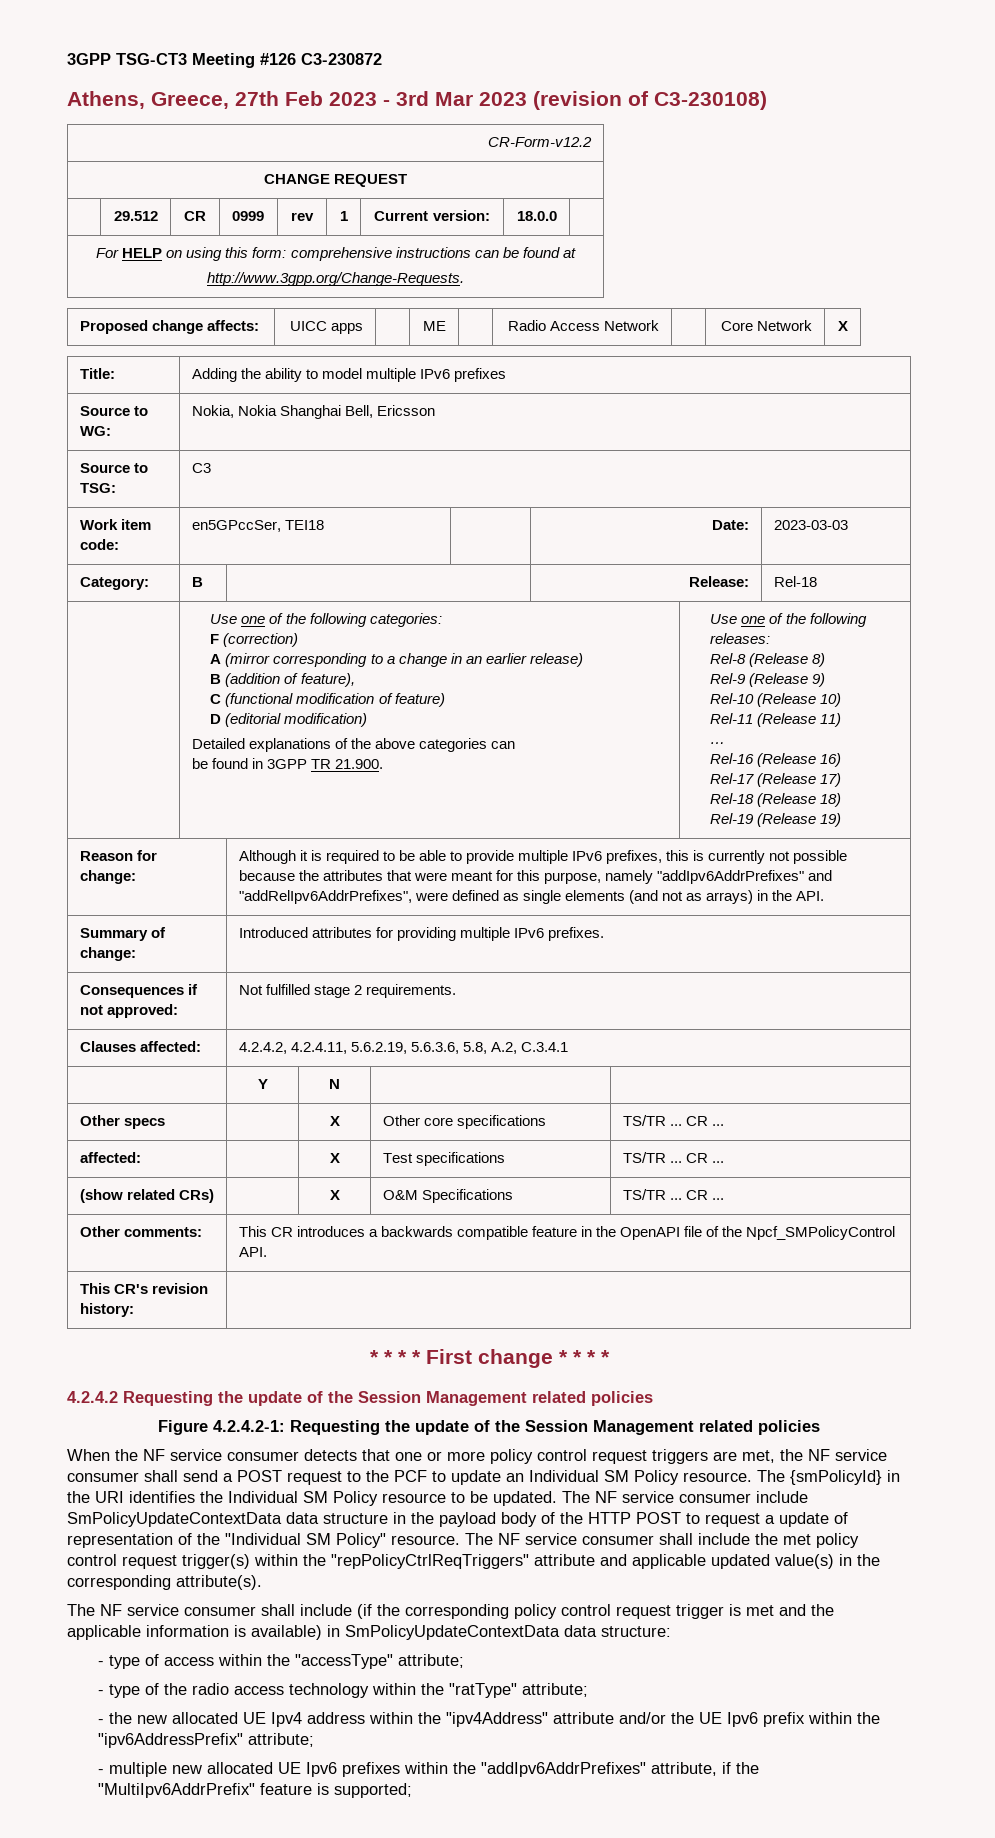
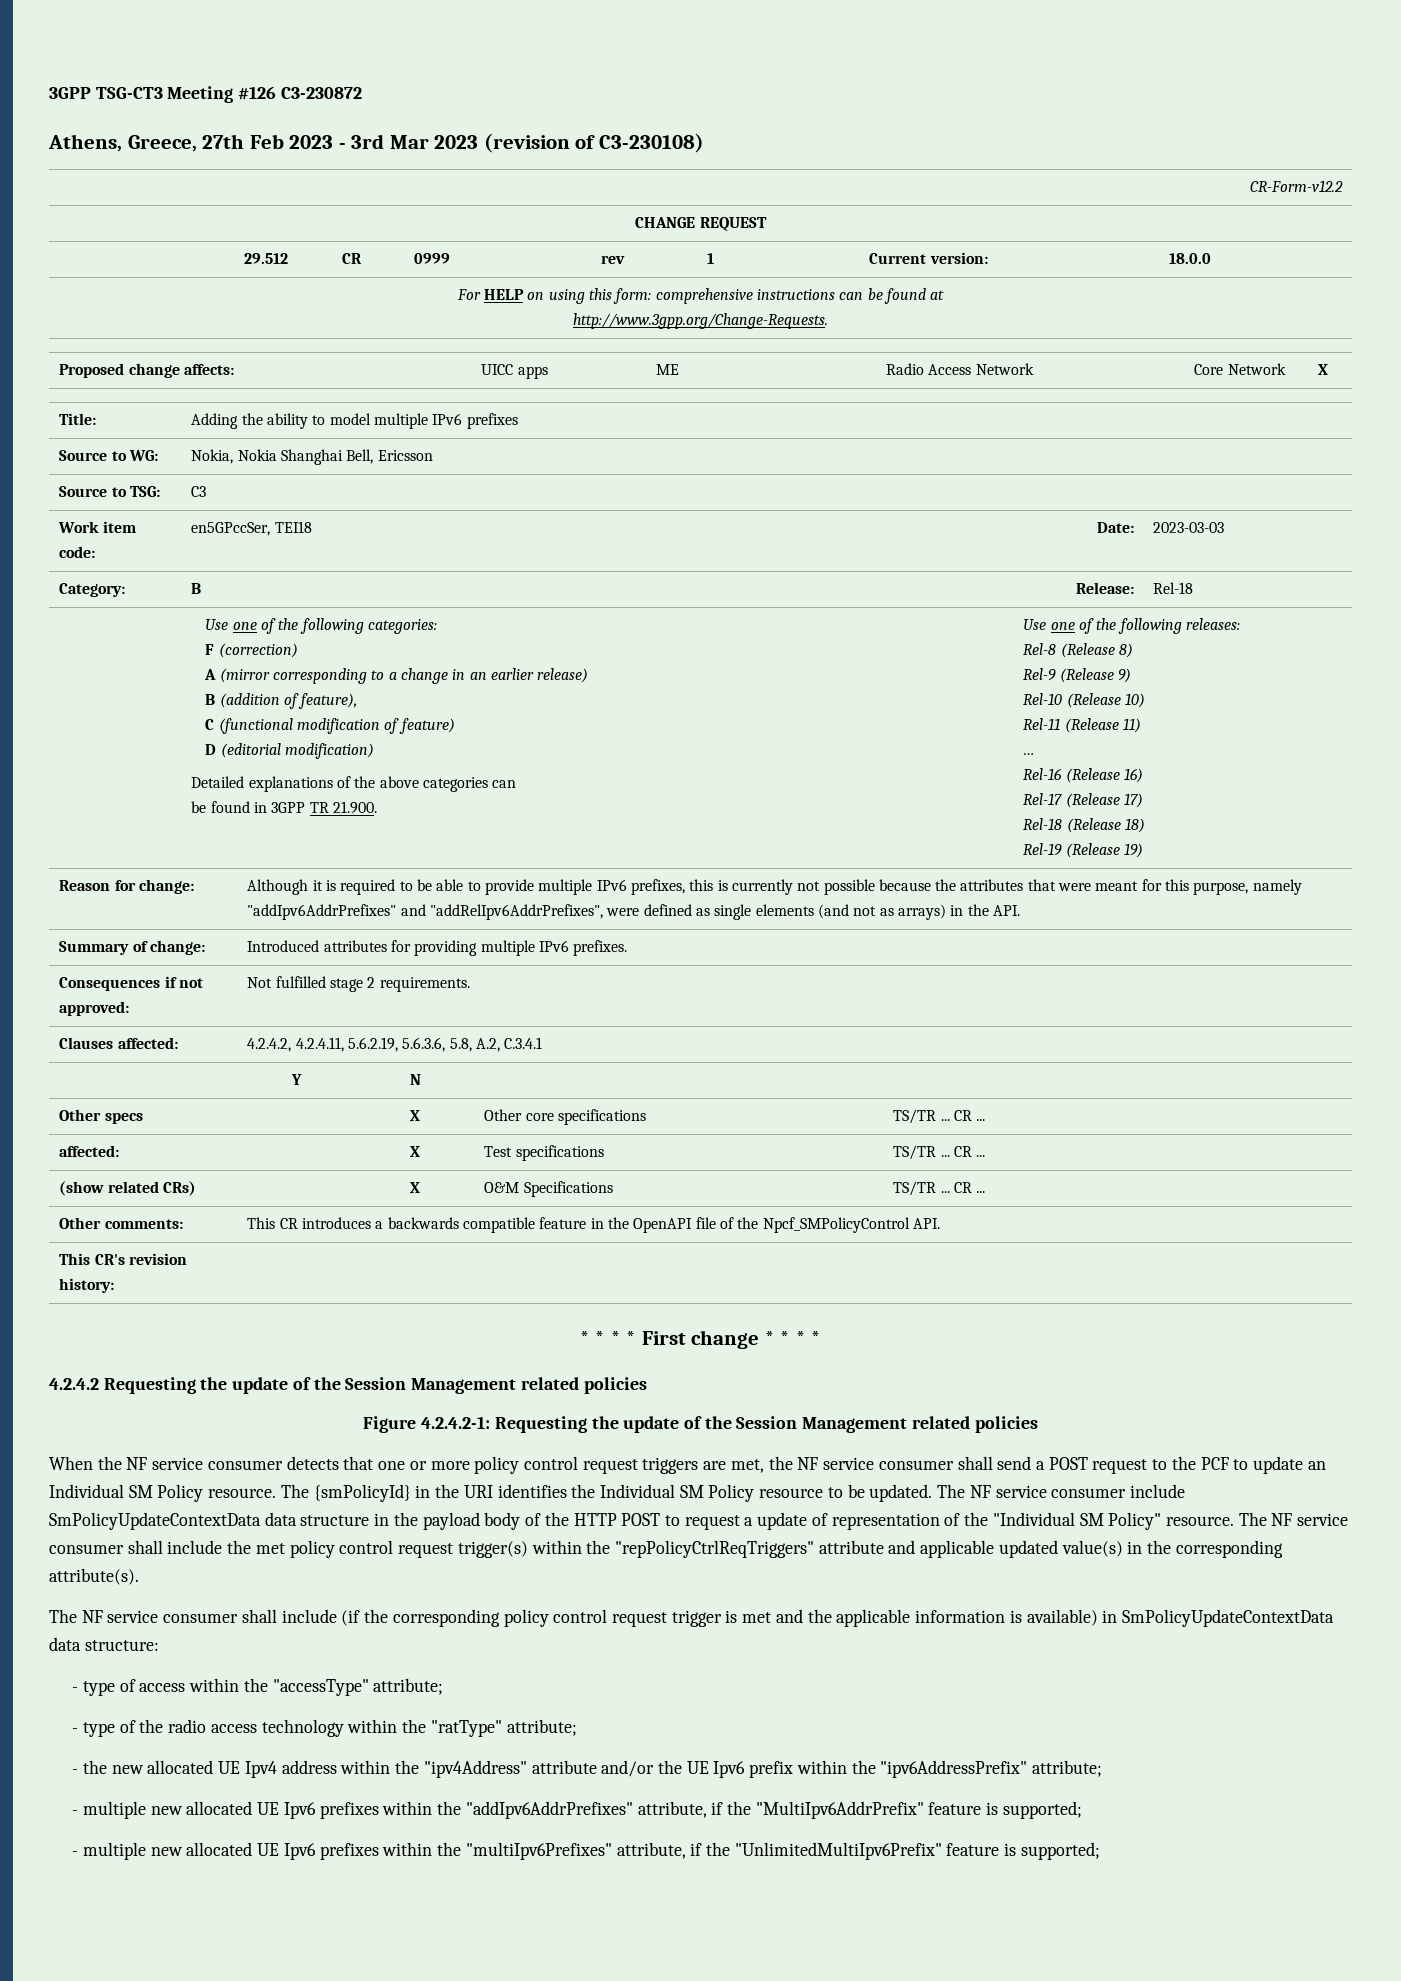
+ - multiple new allocated UE Ipv6 prefixes within the "multiIpv6Prefixes" attribute, if the "UnlimitedMultiIpv6Prefix" feature is supported;

